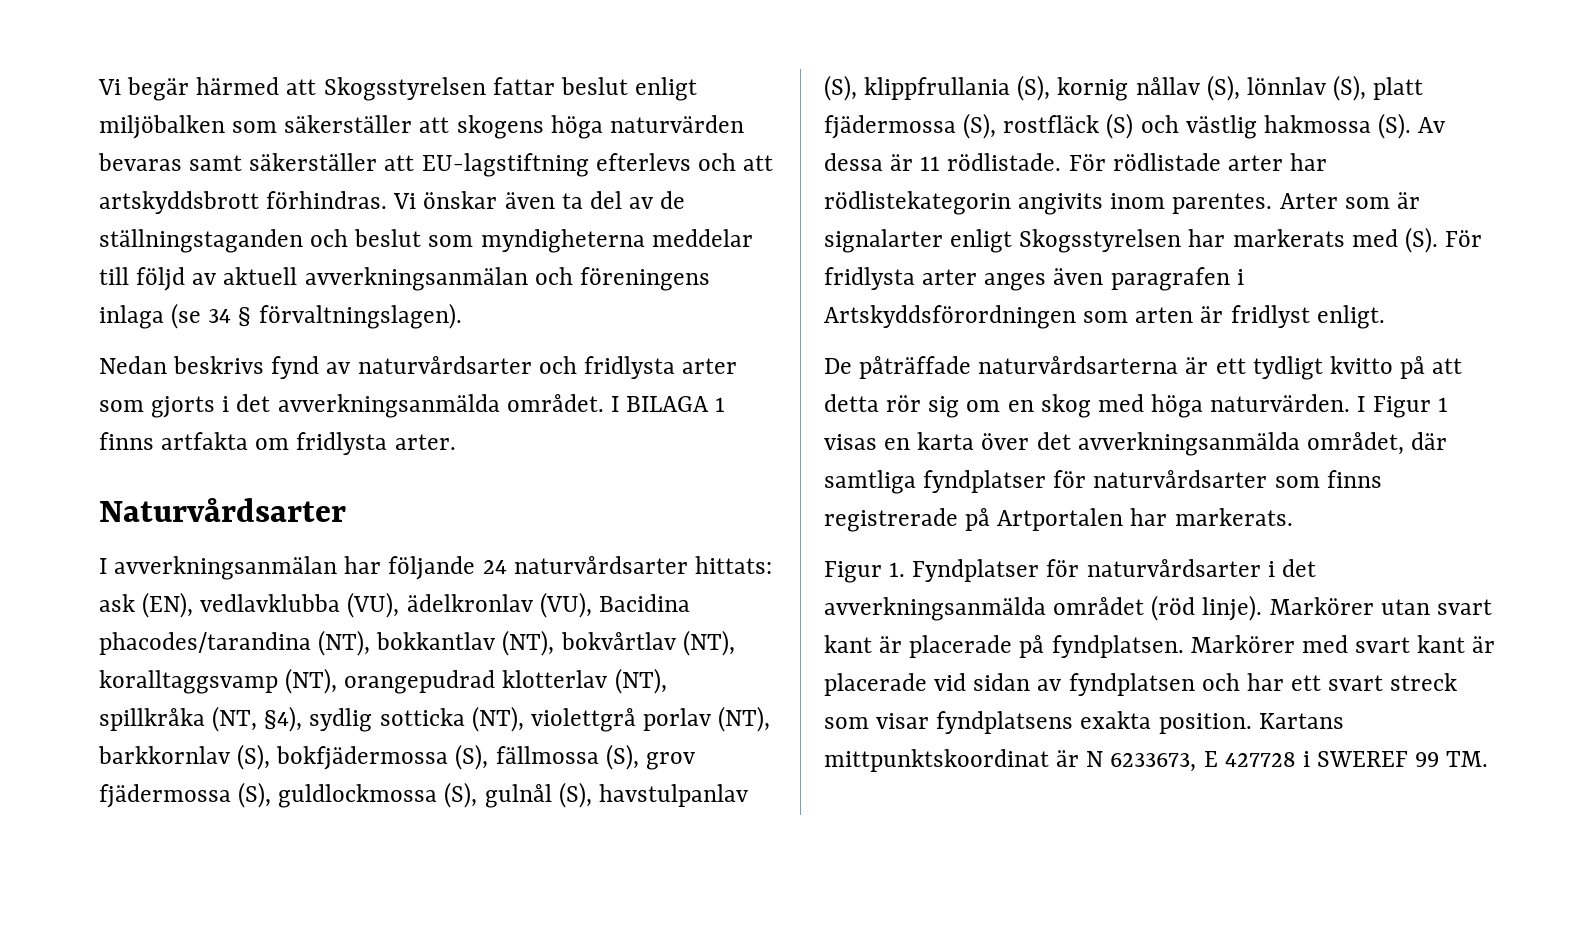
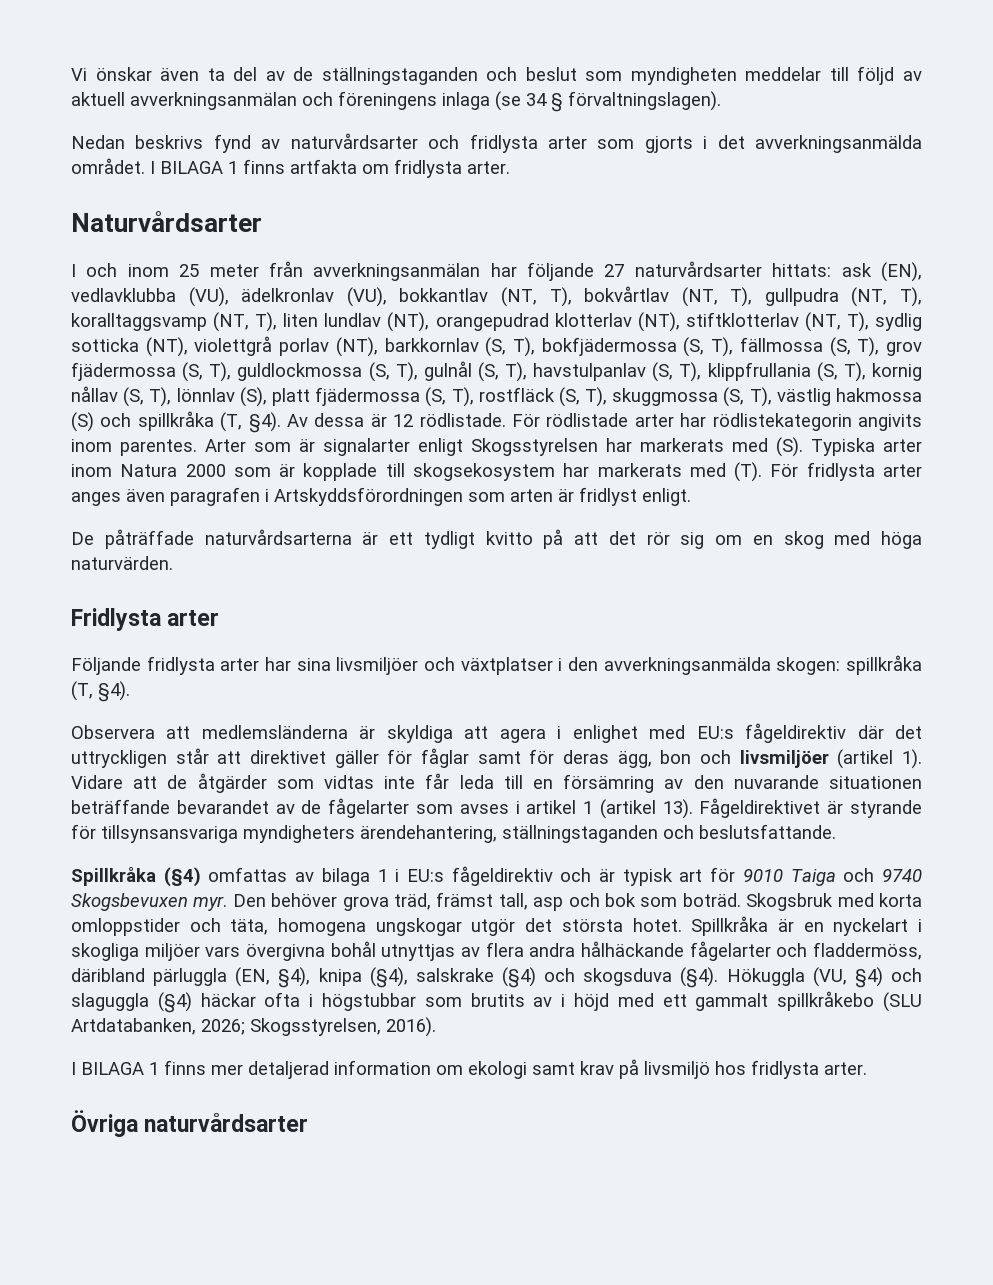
- Vi begär härmed att Skogsstyrelsen fattar beslut enligt miljöbalken som säkerställer att skogens höga naturvärden bevaras samt säkerställer att EU-lagstiftning efterlevs och att artskyddsbrott förhindras. Vi önskar även ta del av de ställningstaganden och beslut som myndigheterna meddelar till följd av aktuell avverkningsanmälan och föreningens inlaga (se 34 § förvaltningslagen).
+ Vi önskar även ta del av de ställningstaganden och beslut som myndigheten meddelar till följd av aktuell avverkningsanmälan och föreningens inlaga (se 34 § förvaltningslagen).
- I avverkningsanmälan har följande 24 naturvårdsarter hittats: ask (EN), vedlavklubba (VU), ädelkronlav (VU), Bacidina phacodes/tarandina (NT), bokkantlav (NT), bokvårtlav (NT), koralltaggsvamp (NT), orangepudrad klotterlav (NT), spillkråka (NT, §4), sydlig sotticka (NT), violettgrå porlav (NT), barkkornlav (S), bokfjädermossa (S), fällmossa (S), grov fjädermossa (S), guldlockmossa (S), gulnål (S), havstulpanlav (S), klippfrullania (S), kornig nållav (S), lönnlav (S), platt fjädermossa (S), rostfläck (S) och västlig hakmossa (S). Av dessa är 11 rödlistade.
+ I och inom 25 meter från avverkningsanmälan har följande 27 naturvårdsarter hittats: ask (EN), vedlavklubba (VU), ädelkronlav (VU), bokkantlav (NT, T), bokvårtlav (NT, T), gullpudra (NT, T), koralltaggsvamp (NT, T), liten lundlav (NT), orangepudrad klotterlav (NT), stiftklotterlav (NT, T), sydlig sotticka (NT), violettgrå porlav (NT), barkkornlav (S, T), bokfjädermossa (S, T), fällmossa (S, T), grov fjädermossa (S, T), guldlockmossa (S, T), gulnål (S, T), havstulpanlav (S, T), klippfrullania (S, T), kornig nållav (S, T), lönnlav (S), platt fjädermossa (S, T), rostfläck (S, T), skuggmossa (S, T), västlig hakmossa (S) och spillkråka (T, §4). Av dessa är 12 rödlistade.
- Arter som är signalarter enligt Skogsstyrelsen har markerats med (S). För fridlysta arter anges även paragrafen i Artskyddsförordningen som arten är fridlyst enligt.
+ Arter som är signalarter enligt Skogsstyrelsen har markerats med (S). Typiska arter inom Natura 2000 som är kopplade till skogsekosystem har markerats med (T). För fridlysta arter anges även paragrafen i Artskyddsförordningen som arten är fridlyst enligt.
- De påträffade naturvårdsarterna är ett tydligt kvitto på att detta rör sig om en skog med höga naturvärden. I Figur 1 visas en karta över det avverkningsanmälda området, där samtliga fyndplatser för naturvårdsarter som finns registrerade på Artportalen har markerats.
- Figur 1. Fyndplatser för naturvårdsarter i det avverkningsanmälda området (röd linje). Markörer utan svart kant är placerade på fyndplatsen. Markörer med svart kant är placerade vid sidan av fyndplatsen och har ett svart streck som visar fyndplatsens exakta position. Kartans mittpunktskoordinat är N 6233673, E 427728 i SWEREF 99 TM.
+ De påträffade naturvårdsarterna är ett tydligt kvitto på att det rör sig om en skog med höga naturvärden.
+ Fridlysta arter
+ Följande fridlysta arter har sina livsmiljöer och växtplatser i den avverkningsanmälda skogen: spillkråka (T, §4).
+ Observera att medlemsländerna är skyldiga att agera i enlighet med EU:s fågeldirektiv där det uttryckligen står att direktivet gäller för fåglar samt för deras ägg, bon och livsmiljöer (artikel 1). Vidare att de åtgärder som vidtas inte får leda till en försämring av den nuvarande situationen beträffande bevarandet av de fågelarter som avses i artikel 1 (artikel 13). Fågeldirektivet är styrande för tillsynsansvariga myndigheters ärendehantering, ställningstaganden och beslutsfattande.
+ Spillkråka (§4) omfattas av bilaga 1 i EU:s fågeldirektiv och är typisk art för 9010 Taiga och 9740 Skogsbevuxen myr. Den behöver grova träd, främst tall, asp och bok som boträd. Skogsbruk med korta omloppstider och täta, homogena ungskogar utgör det största hotet. Spillkråka är en nyckelart i skogliga miljöer vars övergivna bohål utnyttjas av flera andra hålhäckande fågelarter och fladdermöss, däribland pärluggla (EN, §4), knipa (§4), salskrake (§4) och skogsduva (§4). Hökuggla (VU, §4) och slaguggla (§4) häckar ofta i högstubbar som brutits av i höjd med ett gammalt spillkråkebo (SLU Artdatabanken, 2026; Skogsstyrelsen, 2016).
+ I BILAGA 1 finns mer detaljerad information om ekologi samt krav på livsmiljö hos fridlysta arter.
+ Övriga naturvårdsarter

